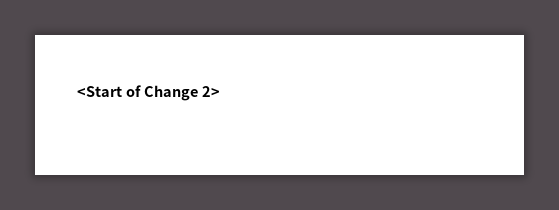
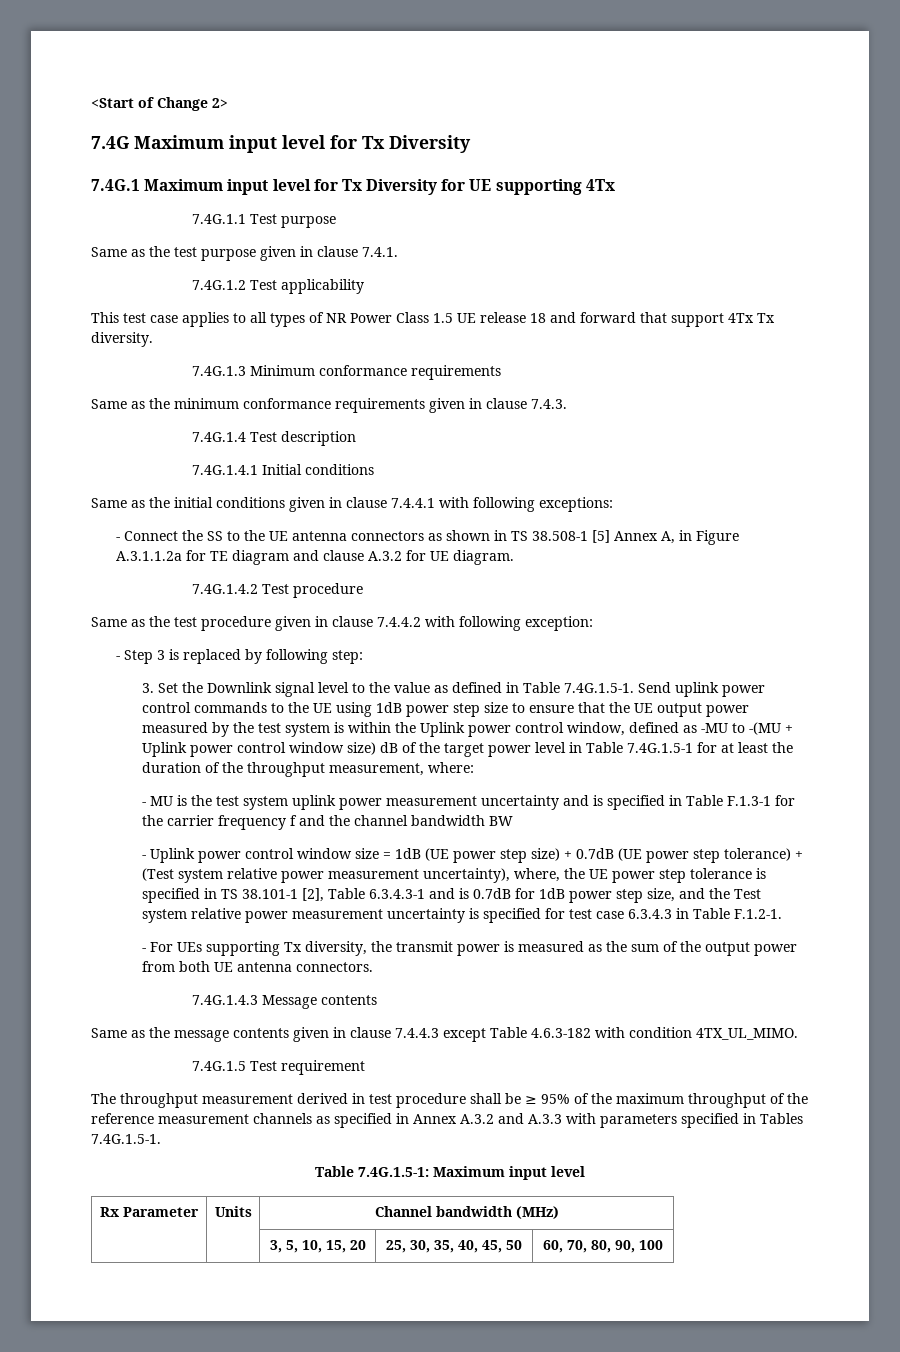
+ 7.4G Maximum input level for Tx Diversity
+ 7.4G.1 Maximum input level for Tx Diversity for UE supporting 4Tx
+ 7.4G.1.1 Test purpose
+ Same as the test purpose given in clause 7.4.1.
+ 7.4G.1.2 Test applicability
+ This test case applies to all types of NR Power Class 1.5 UE release 18 and forward that support 4Tx Tx diversity.
+ 7.4G.1.3 Minimum conformance requirements
+ Same as the minimum conformance requirements given in clause 7.4.3.
+ 7.4G.1.4 Test description
+ 7.4G.1.4.1 Initial conditions
+ Same as the initial conditions given in clause 7.4.4.1 with following exceptions:
+ - Connect the SS to the UE antenna connectors as shown in TS 38.508-1 [5] Annex A, in Figure A.3.1.1.2a for TE diagram and clause A.3.2 for UE diagram.
+ 7.4G.1.4.2 Test procedure
+ Same as the test procedure given in clause 7.4.4.2 with following exception:
+ - Step 3 is replaced by following step:
+ 3. Set the Downlink signal level to the value as defined in Table 7.4G.1.5-1. Send uplink power control commands to the UE using 1dB power step size to ensure that the UE output power measured by the test system is within the Uplink power control window, defined as -MU to -(MU + Uplink power control window size) dB of the target power level in Table 7.4G.1.5-1 for at least the duration of the throughput measurement, where:
+ - MU is the test system uplink power measurement uncertainty and is specified in Table F.1.3-1 for the carrier frequency f and the channel bandwidth BW
+ - Uplink power control window size = 1dB (UE power step size) + 0.7dB (UE power step tolerance) + (Test system relative power measurement uncertainty), where, the UE power step tolerance is specified in TS 38.101-1 [2], Table 6.3.4.3-1 and is 0.7dB for 1dB power step size, and the Test system relative power measurement uncertainty is specified for test case 6.3.4.3 in Table F.1.2-1.
+ - For UEs supporting Tx diversity, the transmit power is measured as the sum of the output power from both UE antenna connectors.
+ 7.4G.1.4.3 Message contents
+ Same as the message contents given in clause 7.4.4.3 except Table 4.6.3-182 with condition 4TX_UL_MIMO.
+ 7.4G.1.5 Test requirement
+ The throughput measurement derived in test procedure shall be ≥ 95% of the maximum throughput of the reference measurement channels as specified in Annex A.3.2 and A.3.3 with parameters specified in Tables 7.4G.1.5-1.
+ Table 7.4G.1.5-1: Maximum input level
+ Rx Parameter | Units | Channel bandwidth (MHz)
+ | | 3, 5, 10, 15, 20 | 25, 30, 35, 40, 45, 50 | 60, 70, 80, 90, 100

